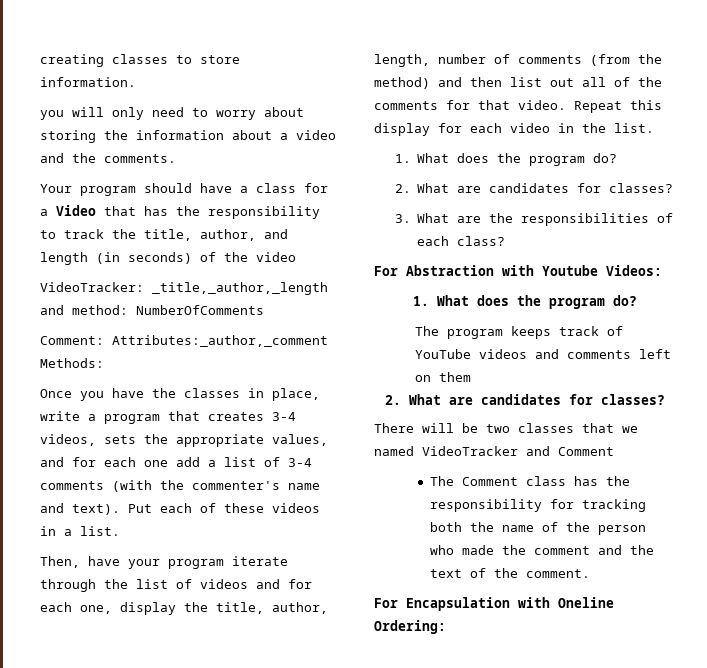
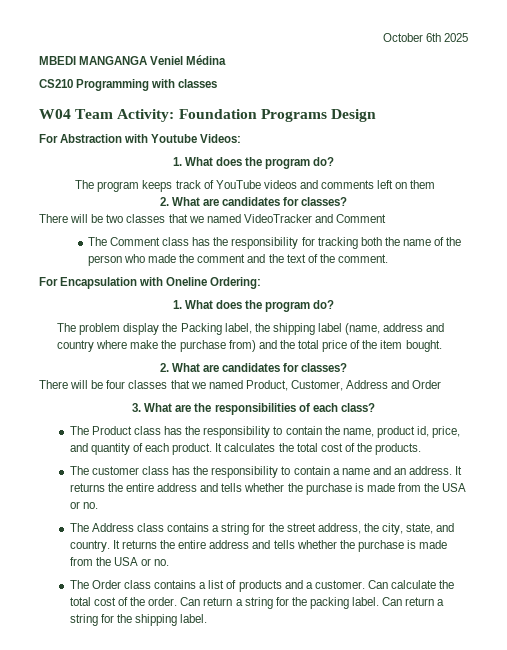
- creating classes to store information.
- you will only need to worry about storing the information about a video and the comments.
- Your program should have a class for a Video that has the responsibility to track the title, author, and length (in seconds) of the video
- VideoTracker: _title,_author,_length and method: NumberOfComments
- Comment: Attributes:_author,_comment Methods:
- Once you have the classes in place, write a program that creates 3-4 videos, sets the appropriate values, and for each one add a list of 3-4 comments (with the commenter's name and text). Put each of these videos in a list.
- Then, have your program iterate through the list of videos and for each one, display the title, author, length, number of comments (from the method) and then list out all of the comments for that video. Repeat this display for each video in the list.
- 1. What does the program do?
- 2. What are candidates for classes?
- 3. What are the responsibilities of each class?
+ October 6th 2025
+ MBEDI MANGANGA Veniel Médina
+ CS210 Programming with classes
+ W04 Team Activity: Foundation Programs Design
  For Encapsulation with Oneline Ordering:
+ 1. What does the program do?
+ The problem display the Packing label, the shipping label (name, address and country where make the purchase from) and the total price of the item bought.
+ 2. What are candidates for classes?
+ There will be four classes that we named Product, Customer, Address and Order
+ 3. What are the responsibilities of each class?
+ The Product class has the responsibility to contain the name, product id, price, and quantity of each product. It calculates the total cost of the products.
+ The customer class has the responsibility to contain a name and an address. It returns the entire address and tells whether the purchase is made from the USA or no.
+ The Address class contains a string for the street address, the city, state, and country. It returns the entire address and tells whether the purchase is made from the USA or no.
+ The Order class contains a list of products and a customer. Can calculate the total cost of the order. Can return a string for the packing label. Can return a string for the shipping label.

